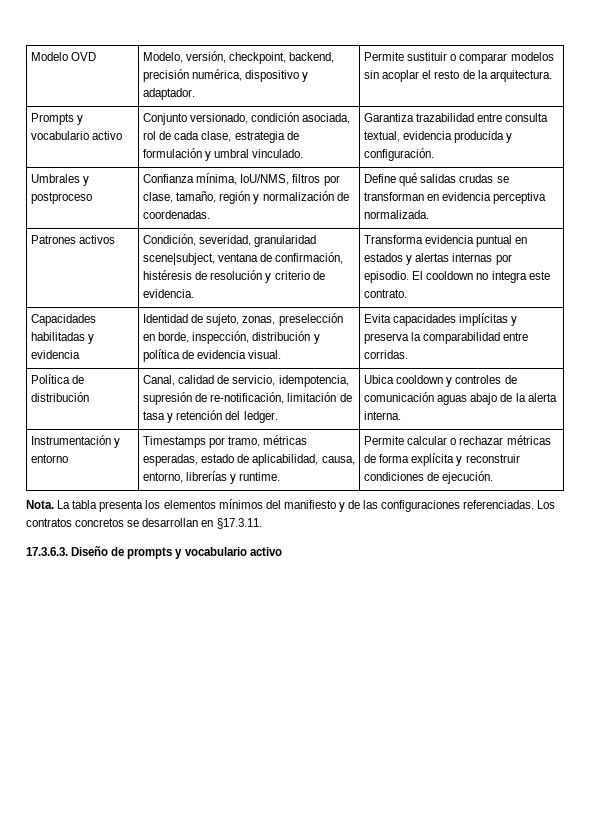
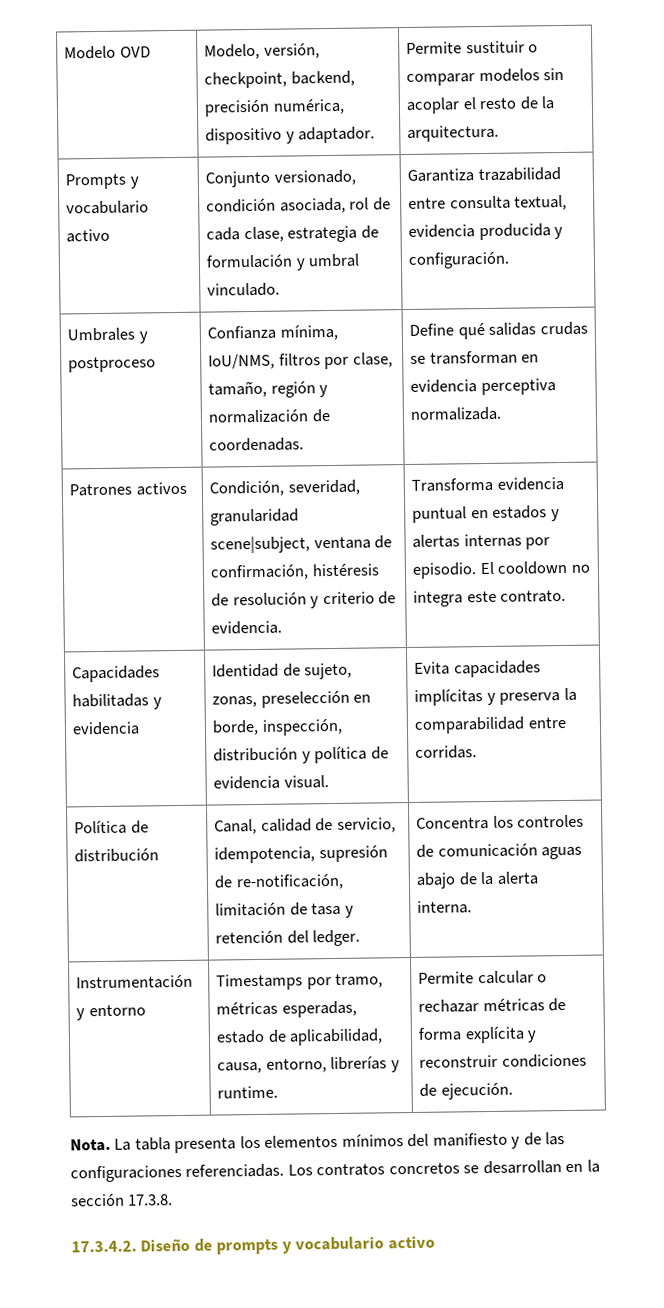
- Política de distribución | Canal, calidad de servicio, idempotencia, supresión de re-notificación, limitación de tasa y retención del ledger. | Ubica cooldown y controles de comunicación aguas abajo de la alerta interna.
+ Política de distribución | Canal, calidad de servicio, idempotencia, supresión de re-notificación, limitación de tasa y retención del ledger. | Concentra los controles de comunicación aguas abajo de la alerta interna.
- Los contratos concretos se desarrollan en §17.3.11.
- 17.3.6.3. Diseño de prompts y vocabulario activo
+ Los contratos concretos se desarrollan en la sección 17.3.8.
+ 17.3.4.2. Diseño de prompts y vocabulario activo

